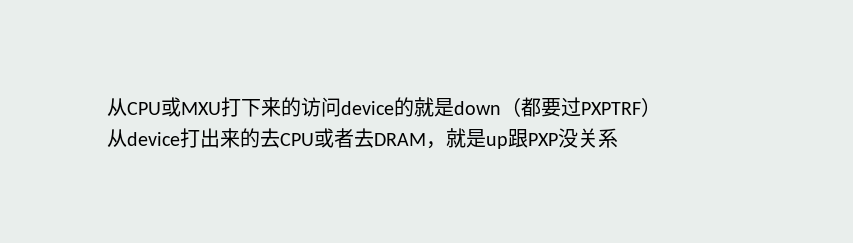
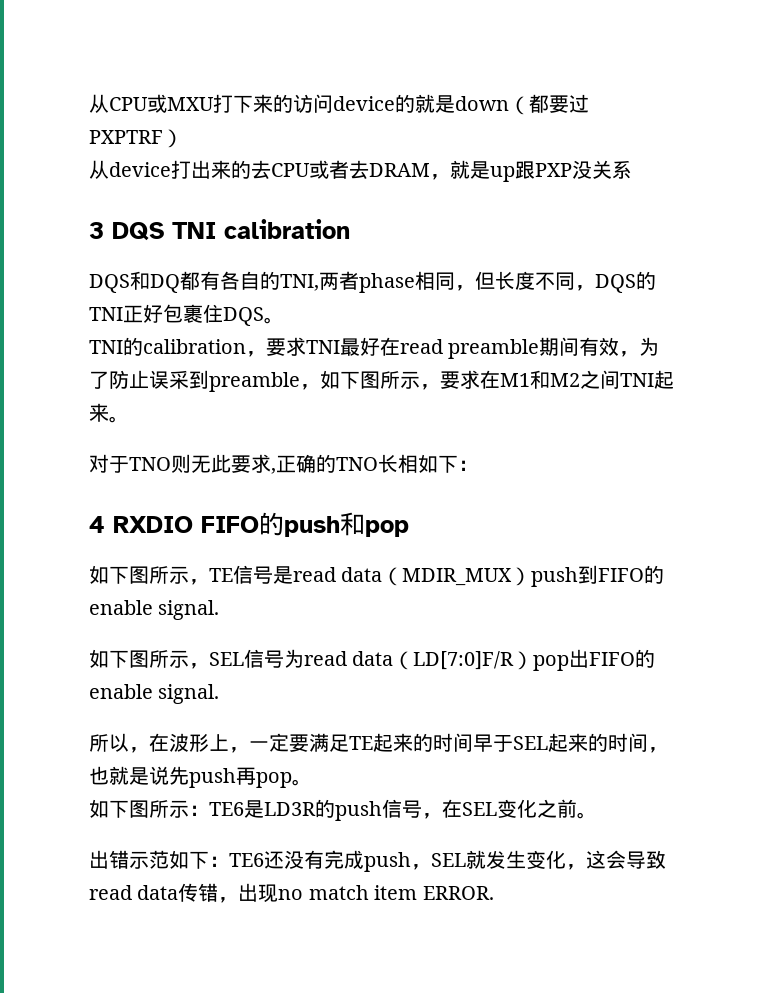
+ 3 DQS TNI calibration
+ DQS和DQ都有各自的TNI,两者phase相同，但长度不同，DQS的TNI正好包裹住DQS。
+ TNI的calibration，要求TNI最好在read preamble期间有效，为了防止误采到preamble，如下图所示，要求在M1和M2之间TNI起来。
+ 对于TNO则无此要求,正确的TNO长相如下：
+ 4 RXDIO FIFO的push和pop
+ 如下图所示，TE信号是read data（MDIR_MUX）push到FIFO的enable signal.
+ 如下图所示，SEL信号为read data（LD[7:0]F/R）pop出FIFO的enable signal.
+ 所以，在波形上，一定要满足TE起来的时间早于SEL起来的时间，也就是说先push再pop。
+ 如下图所示：TE6是LD3R的push信号，在SEL变化之前。
+ 出错示范如下：TE6还没有完成push，SEL就发生变化，这会导致read data传错，出现no match item ERROR.

